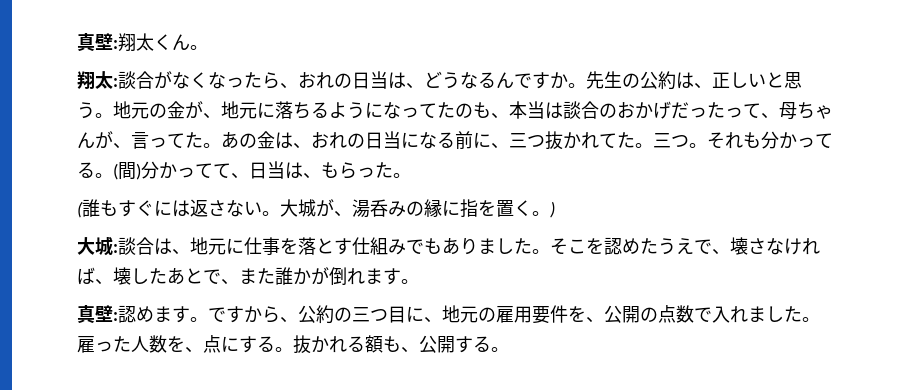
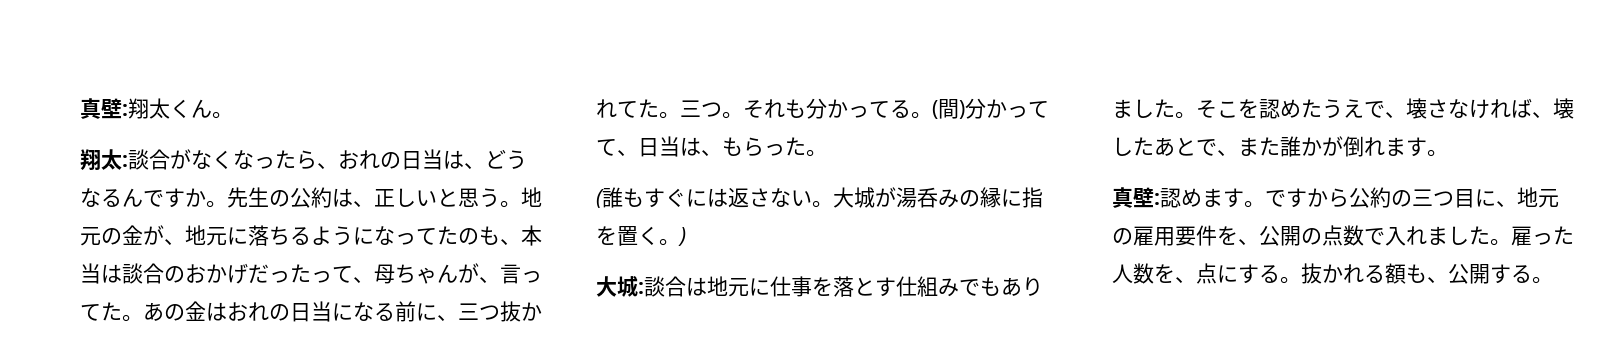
- あの金は、おれの日当になる前に、三つ抜かれてた。
+ あの金はおれの日当になる前に、三つ抜かれてた。
- 大城が、湯呑みの縁に指を置く。)
+ 大城が湯呑みの縁に指を置く。)
- 大城:談合は、地元に仕事を落とす仕組みでもありました。
+ 大城:談合は地元に仕事を落とす仕組みでもありました。
- ですから、公約の三つ目に、地元の雇用要件を、公開の点数で入れました。
+ ですから公約の三つ目に、地元の雇用要件を、公開の点数で入れました。

